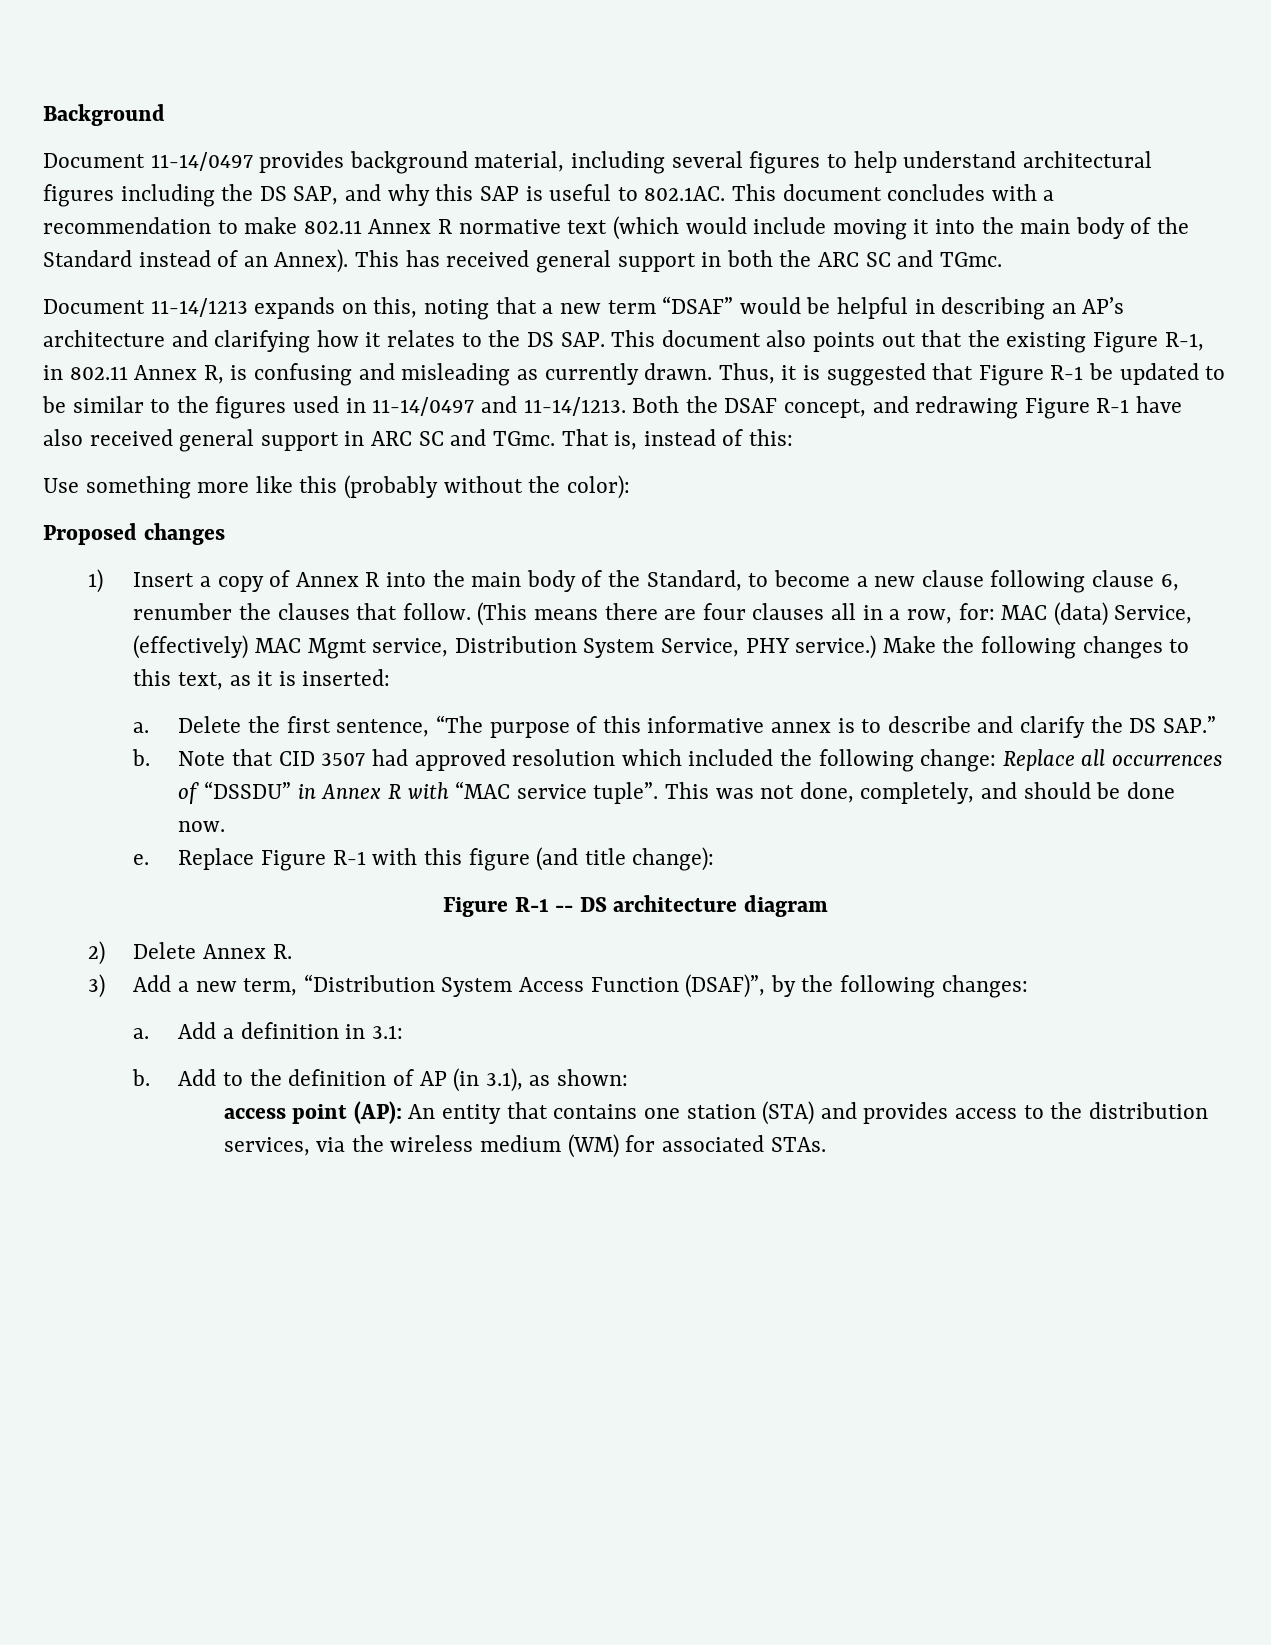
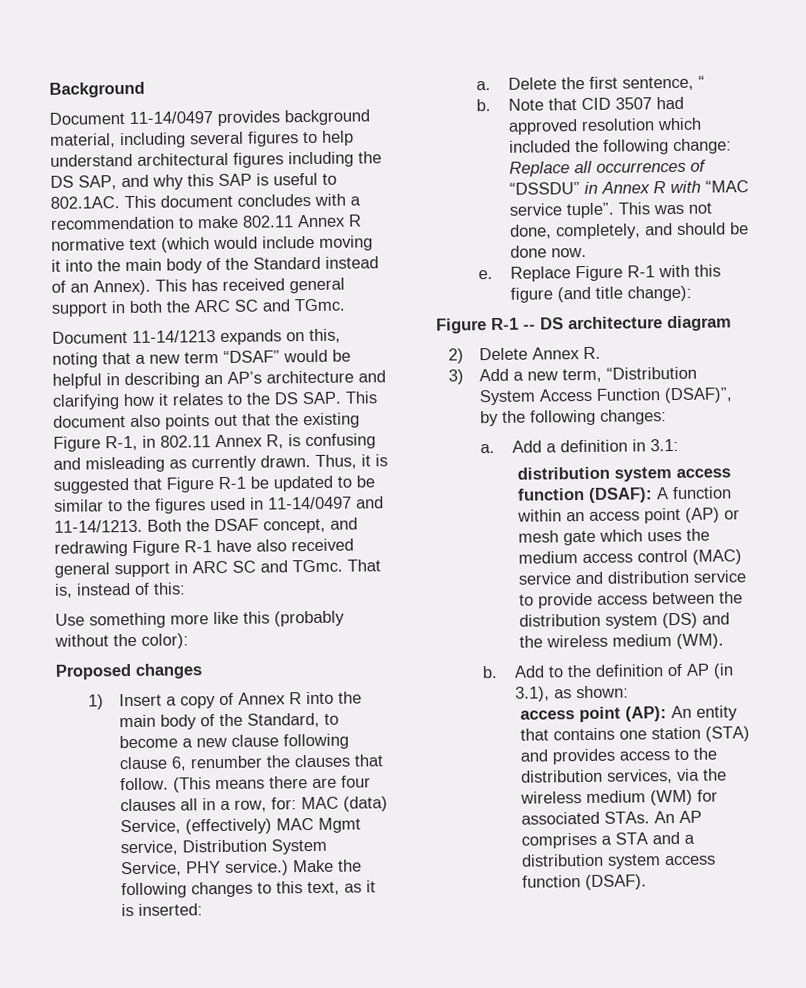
- Delete the first sentence, “The purpose of this informative annex is to describe and clarify the DS SAP.”
+ Delete the first sentence, “
+ distribution system access function (DSAF): A function within an access point (AP) or mesh gate which uses the medium access control (MAC) service and distribution service to provide access between the distribution system (DS) and the wireless medium (WM).
+ An AP comprises a STA and a distribution system access function (DSAF).

